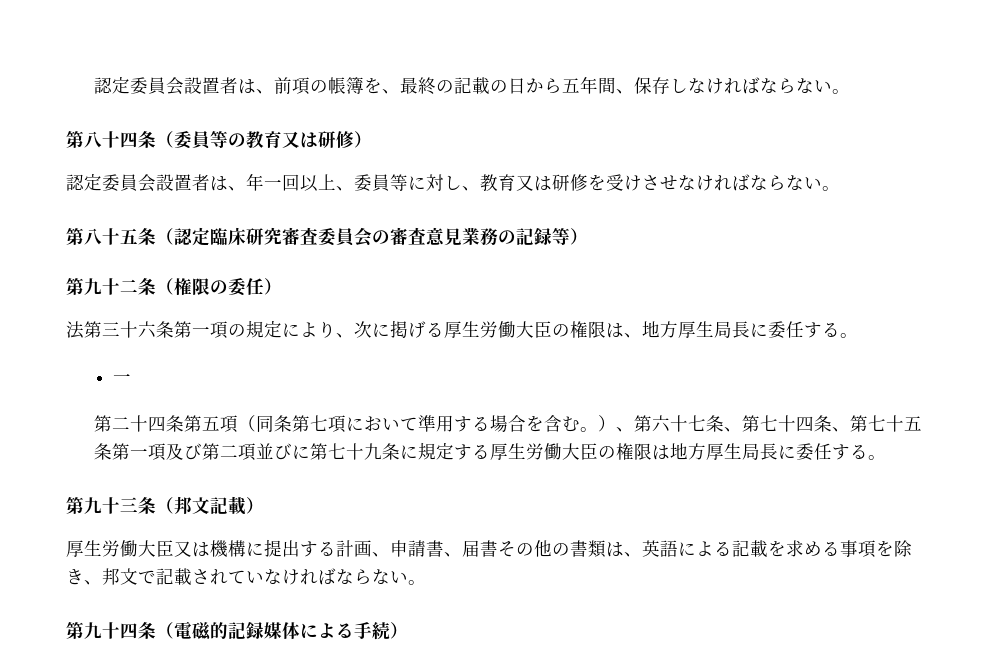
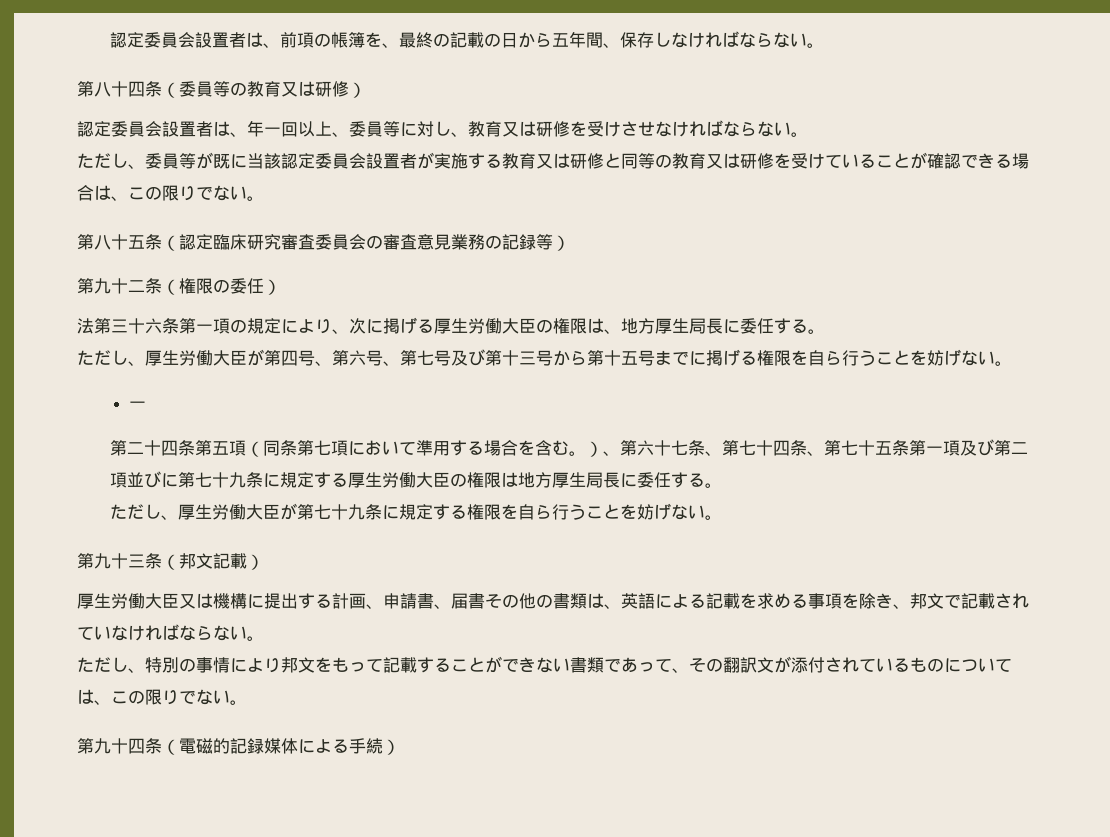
+ ただし、委員等が既に当該認定委員会設置者が実施する教育又は研修と同等の教育又は研修を受けていることが確認できる場合は、この限りでない。
+ ただし、厚生労働大臣が第四号、第六号、第七号及び第十三号から第十五号までに掲げる権限を自ら行うことを妨げない。
+ ただし、厚生労働大臣が第七十九条に規定する権限を自ら行うことを妨げない。
+ ただし、特別の事情により邦文をもって記載することができない書類であって、その翻訳文が添付されているものについては、この限りでない。

